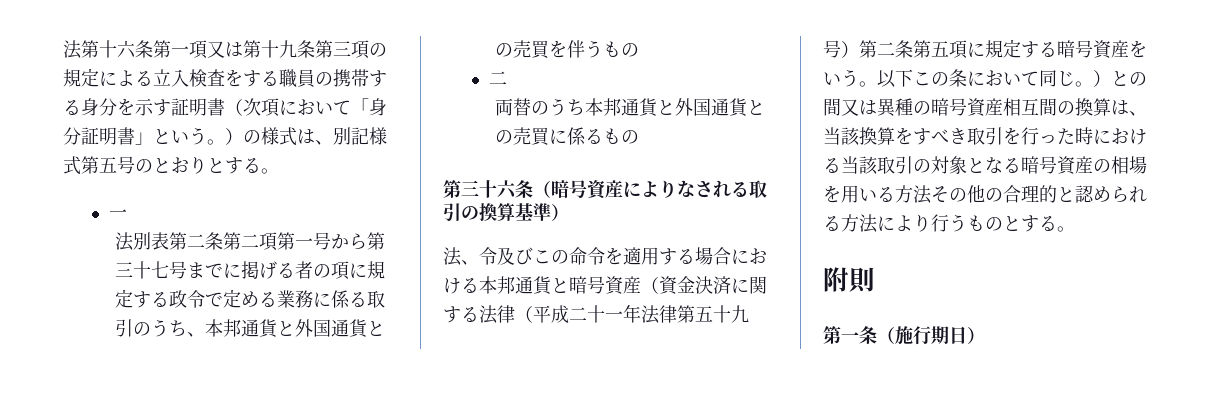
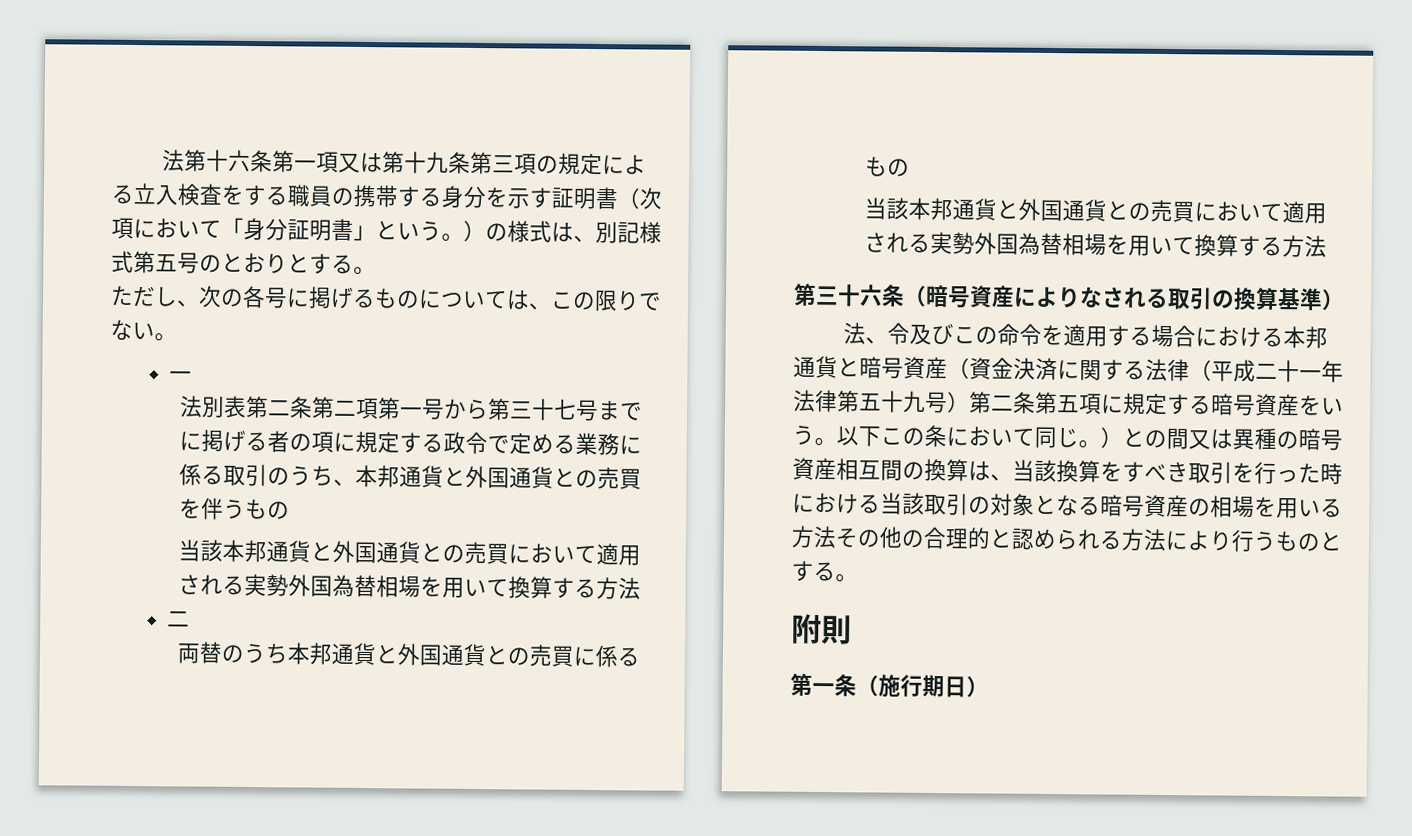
+ ただし、次の各号に掲げるものについては、この限りでない。
  法別表第二条第二項第一号から第三十七号までに掲げる者の項に規定する政令で定める業務に係る取引のうち、本邦通貨と外国通貨との売買を伴うもの
+ 当該本邦通貨と外国通貨との売買において適用される実勢外国為替相場を用いて換算する方法
  両替のうち本邦通貨と外国通貨との売買に係るもの
+ 当該本邦通貨と外国通貨との売買において適用される実勢外国為替相場を用いて換算する方法

